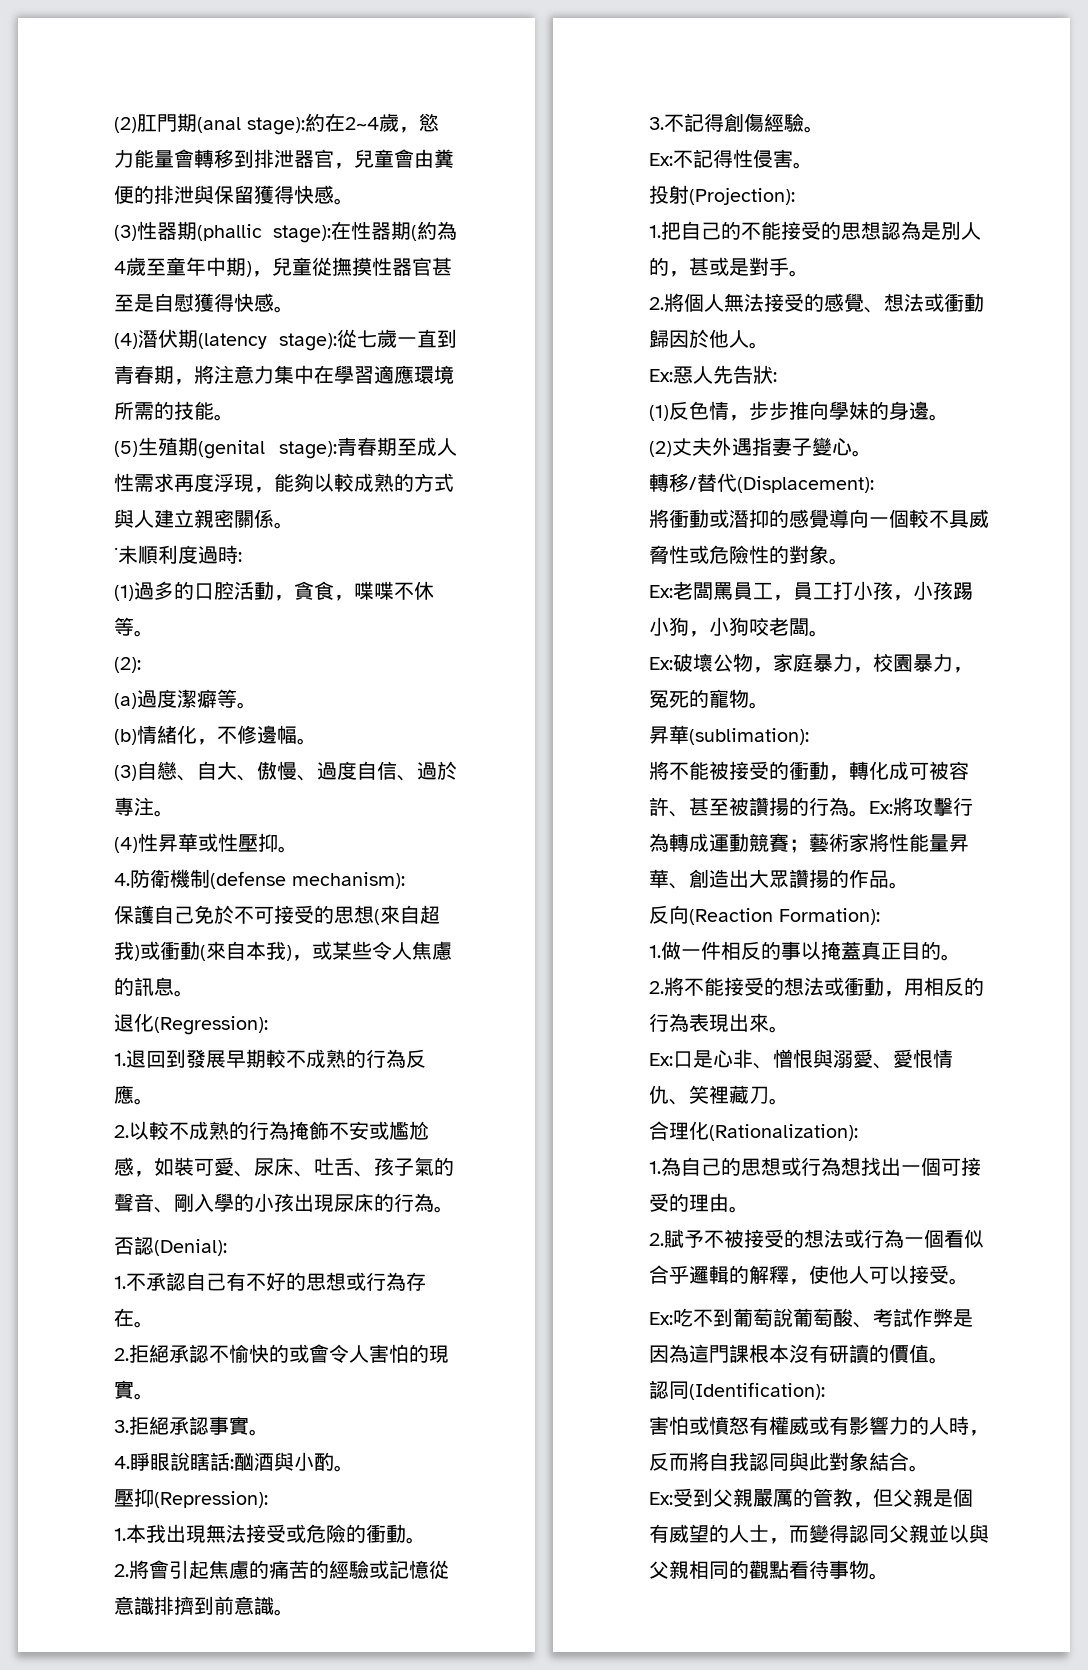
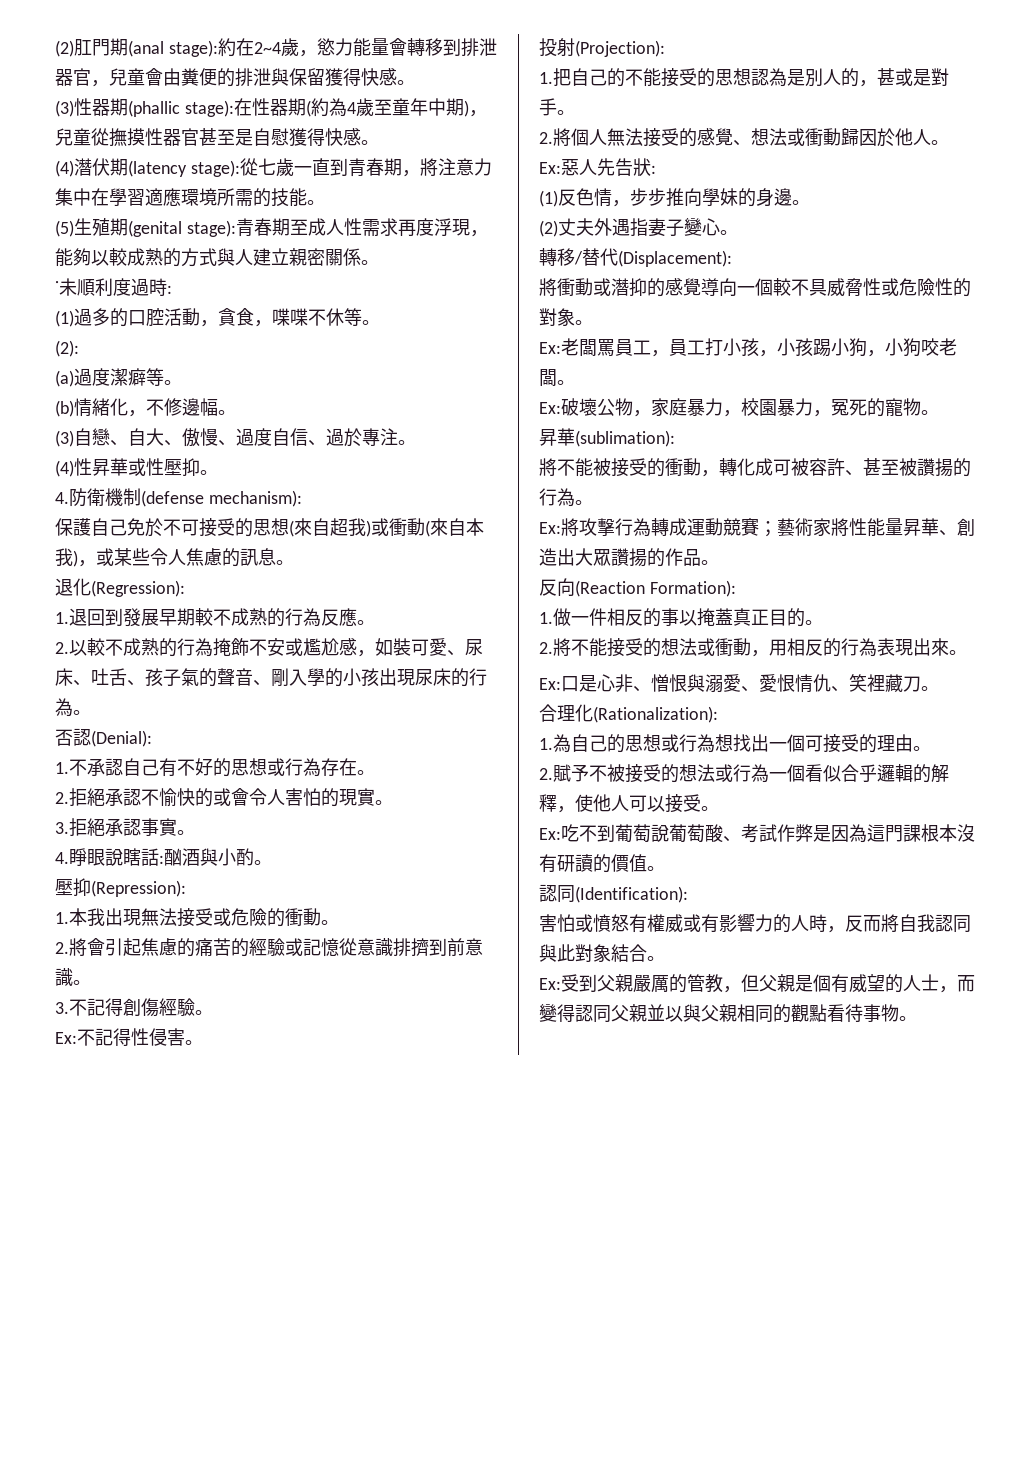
- 將不能被接受的衝動，轉化成可被容許、甚至被讚揚的行為。Ex:將攻擊行為轉成運動競賽；藝術家將性能量昇華、創造出大眾讚揚的作品。
+ 將不能被接受的衝動，轉化成可被容許、甚至被讚揚的行為。
+ Ex:將攻擊行為轉成運動競賽；藝術家將性能量昇華、創造出大眾讚揚的作品。

